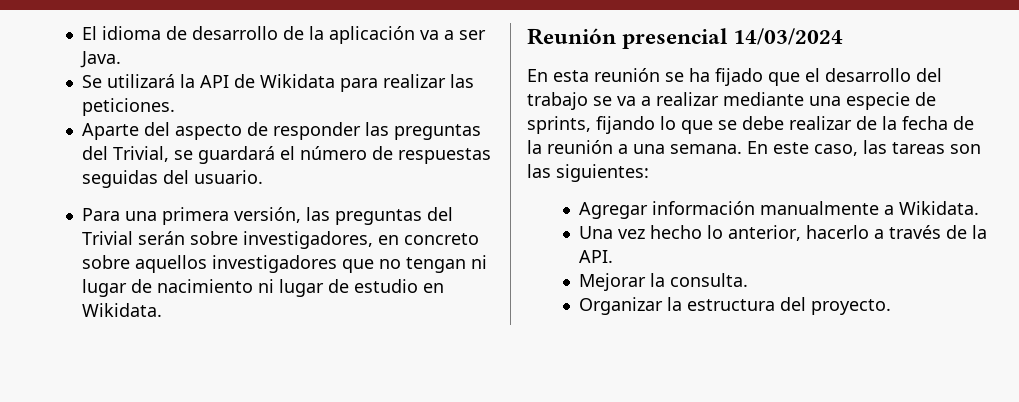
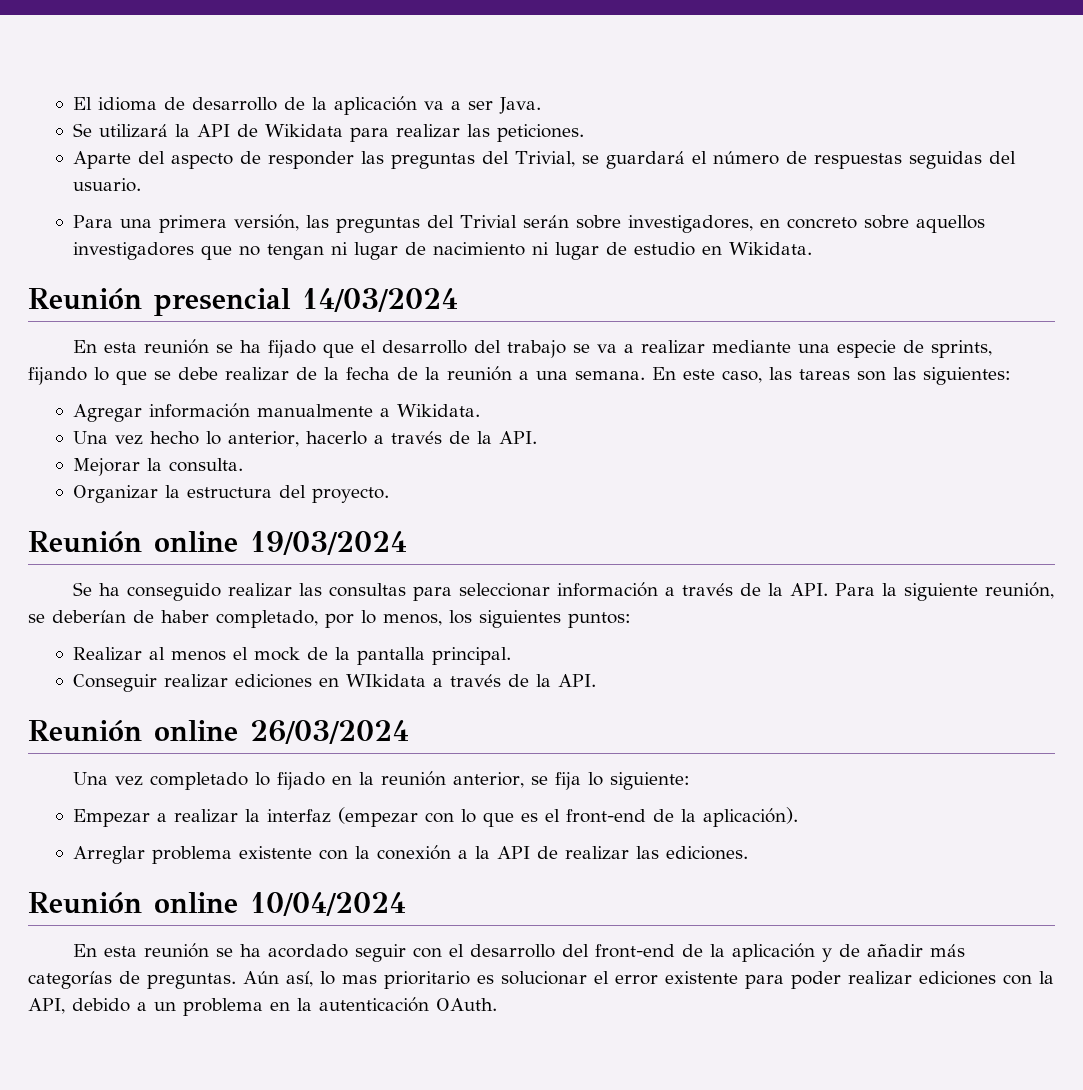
+ Reunión online 19/03/2024
+ Se ha conseguido realizar las consultas para seleccionar información a través de la API. Para la siguiente reunión, se deberían de haber completado, por lo menos, los siguientes puntos:
+ Realizar al menos el mock de la pantalla principal.
+ Conseguir realizar ediciones en WIkidata a través de la API.
+ Reunión online 26/03/2024
+ Una vez completado lo fijado en la reunión anterior, se fija lo siguiente:
+ Empezar a realizar la interfaz (empezar con lo que es el front-end de la aplicación).
+ Arreglar problema existente con la conexión a la API de realizar las ediciones.
+ Reunión online 10/04/2024
+ En esta reunión se ha acordado seguir con el desarrollo del front-end de la aplicación y de añadir más categorías de preguntas. Aún así, lo mas prioritario es solucionar el error existente para poder realizar ediciones con la API, debido a un problema en la autenticación OAuth.

